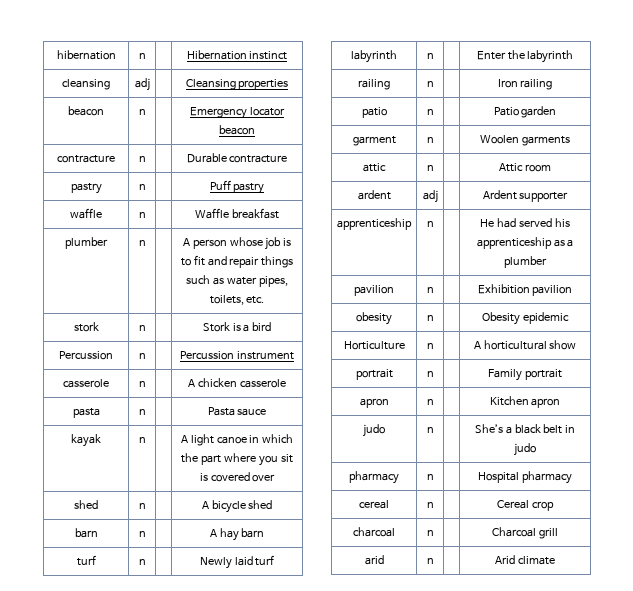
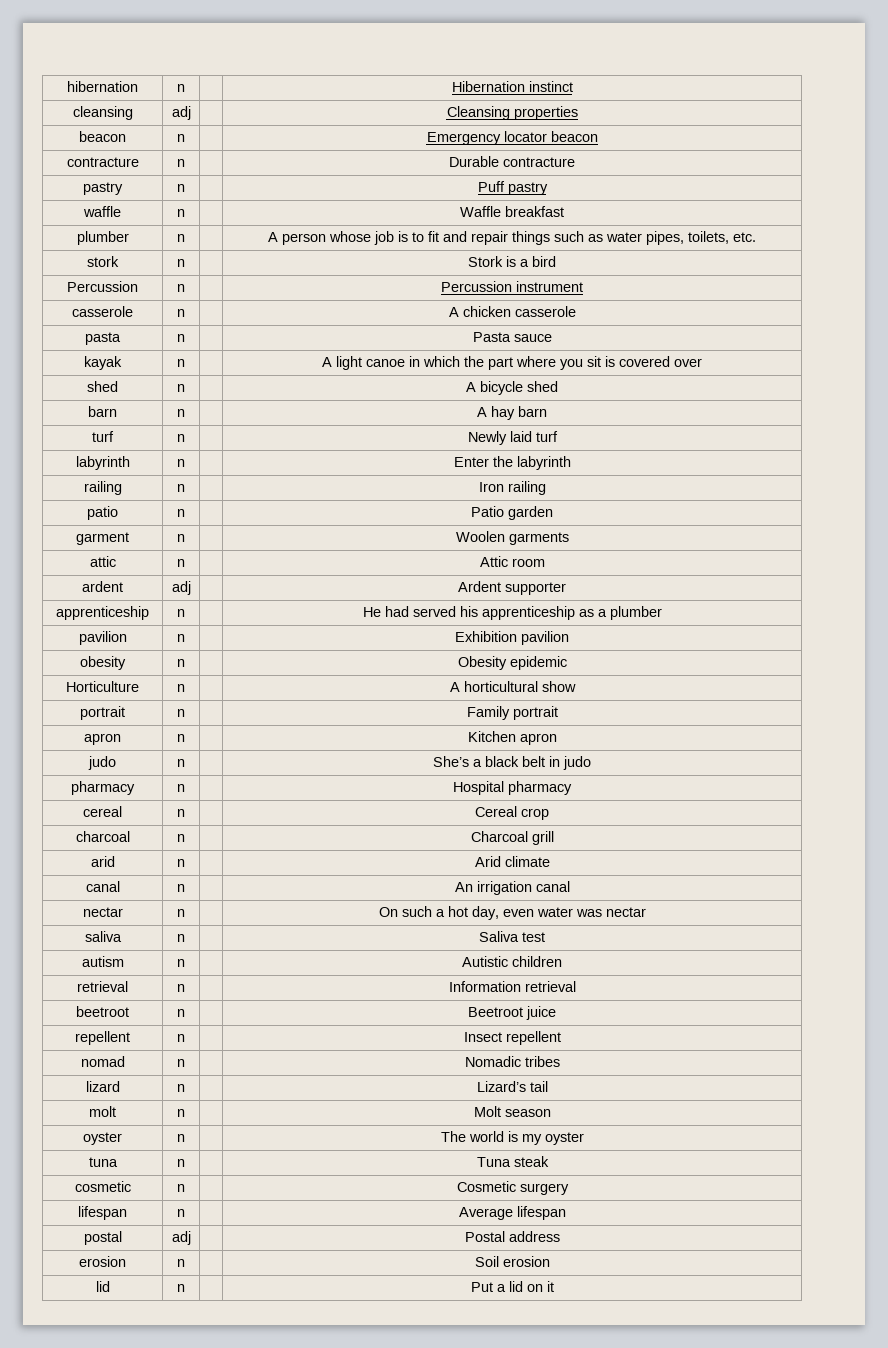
+ canal | n | | An irrigation canal
+ nectar | n | | On such a hot day, even water was nectar
+ saliva | n | | Saliva test
+ autism | n | | Autistic children
+ retrieval | n | | Information retrieval
+ beetroot | n | | Beetroot juice
+ repellent | n | | Insect repellent
+ nomad | n | | Nomadic tribes
+ lizard | n | | Lizard’s tail
+ molt | n | | Molt season
+ oyster | n | | The world is my oyster
+ tuna | n | | Tuna steak
+ cosmetic | n | | Cosmetic surgery
+ lifespan | n | | Average lifespan
+ postal | adj | | Postal address
+ erosion | n | | Soil erosion
+ lid | n | | Put a lid on it

